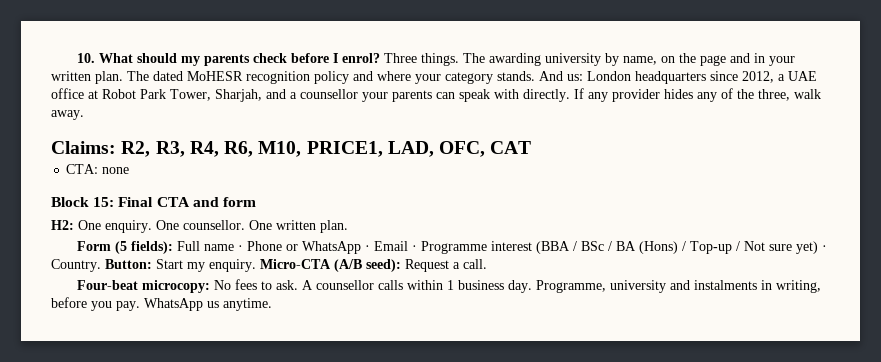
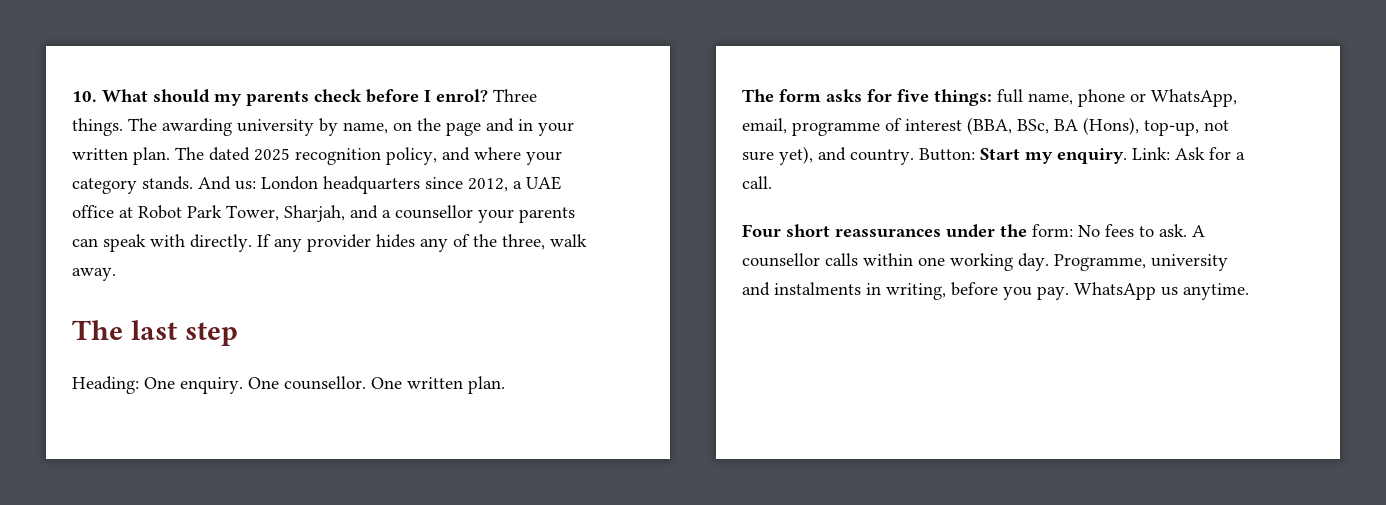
- The dated MoHESR recognition policy and where your category stands.
+ The dated 2025 recognition policy, and where your category stands.
- Claims: R2, R3, R4, R6, M10, PRICE1, LAD, OFC, CAT
- CTA: none
- Block 15: Final CTA and form
- H2: One enquiry.
+ The last step
+ Heading: One enquiry.
- Form (5 fields): Full name · Phone or WhatsApp · Email · Programme interest (BBA / BSc / BA (Hons) / Top-up / Not sure yet) · Country. Button: Start my enquiry. Micro-CTA (A/B seed): Request a call.
- Four-beat microcopy: No fees to ask.
+ The form asks for five things: full name, phone or WhatsApp, email, programme of interest (BBA, BSc, BA (Hons), top-up, not sure yet), and country. Button: Start my enquiry. Link: Ask for a call.
+ Four short reassurances under the form: No fees to ask.
- A counsellor calls within 1 business day.
+ A counsellor calls within one working day.

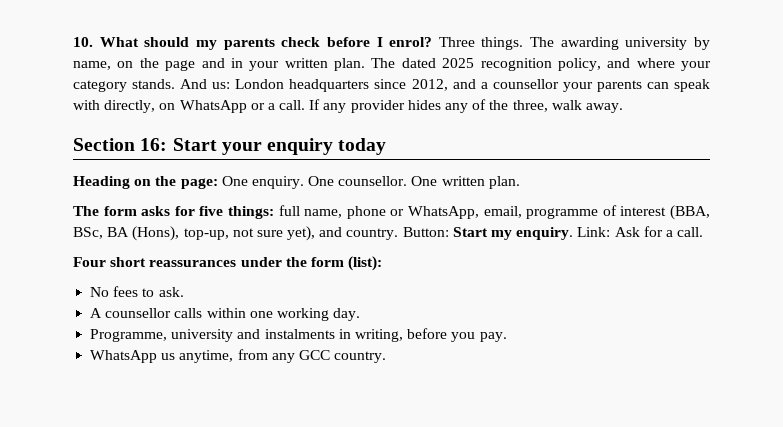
- And us: London headquarters since 2012, a UAE office at Robot Park Tower, Sharjah, and a counsellor your parents can speak with directly.
+ And us: London headquarters since 2012, and a counsellor your parents can speak with directly, on WhatsApp or a call.
- The last step
- Heading: One enquiry.
+ Section 16: Start your enquiry today
+ Heading on the page: One enquiry.
- Four short reassurances under the form: No fees to ask. A counsellor calls within one working day. Programme, university and instalments in writing, before you pay. WhatsApp us anytime.
+ Four short reassurances under the form (list):
+ No fees to ask.
+ A counsellor calls within one working day.
+ Programme, university and instalments in writing, before you pay.
+ WhatsApp us anytime, from any GCC country.

